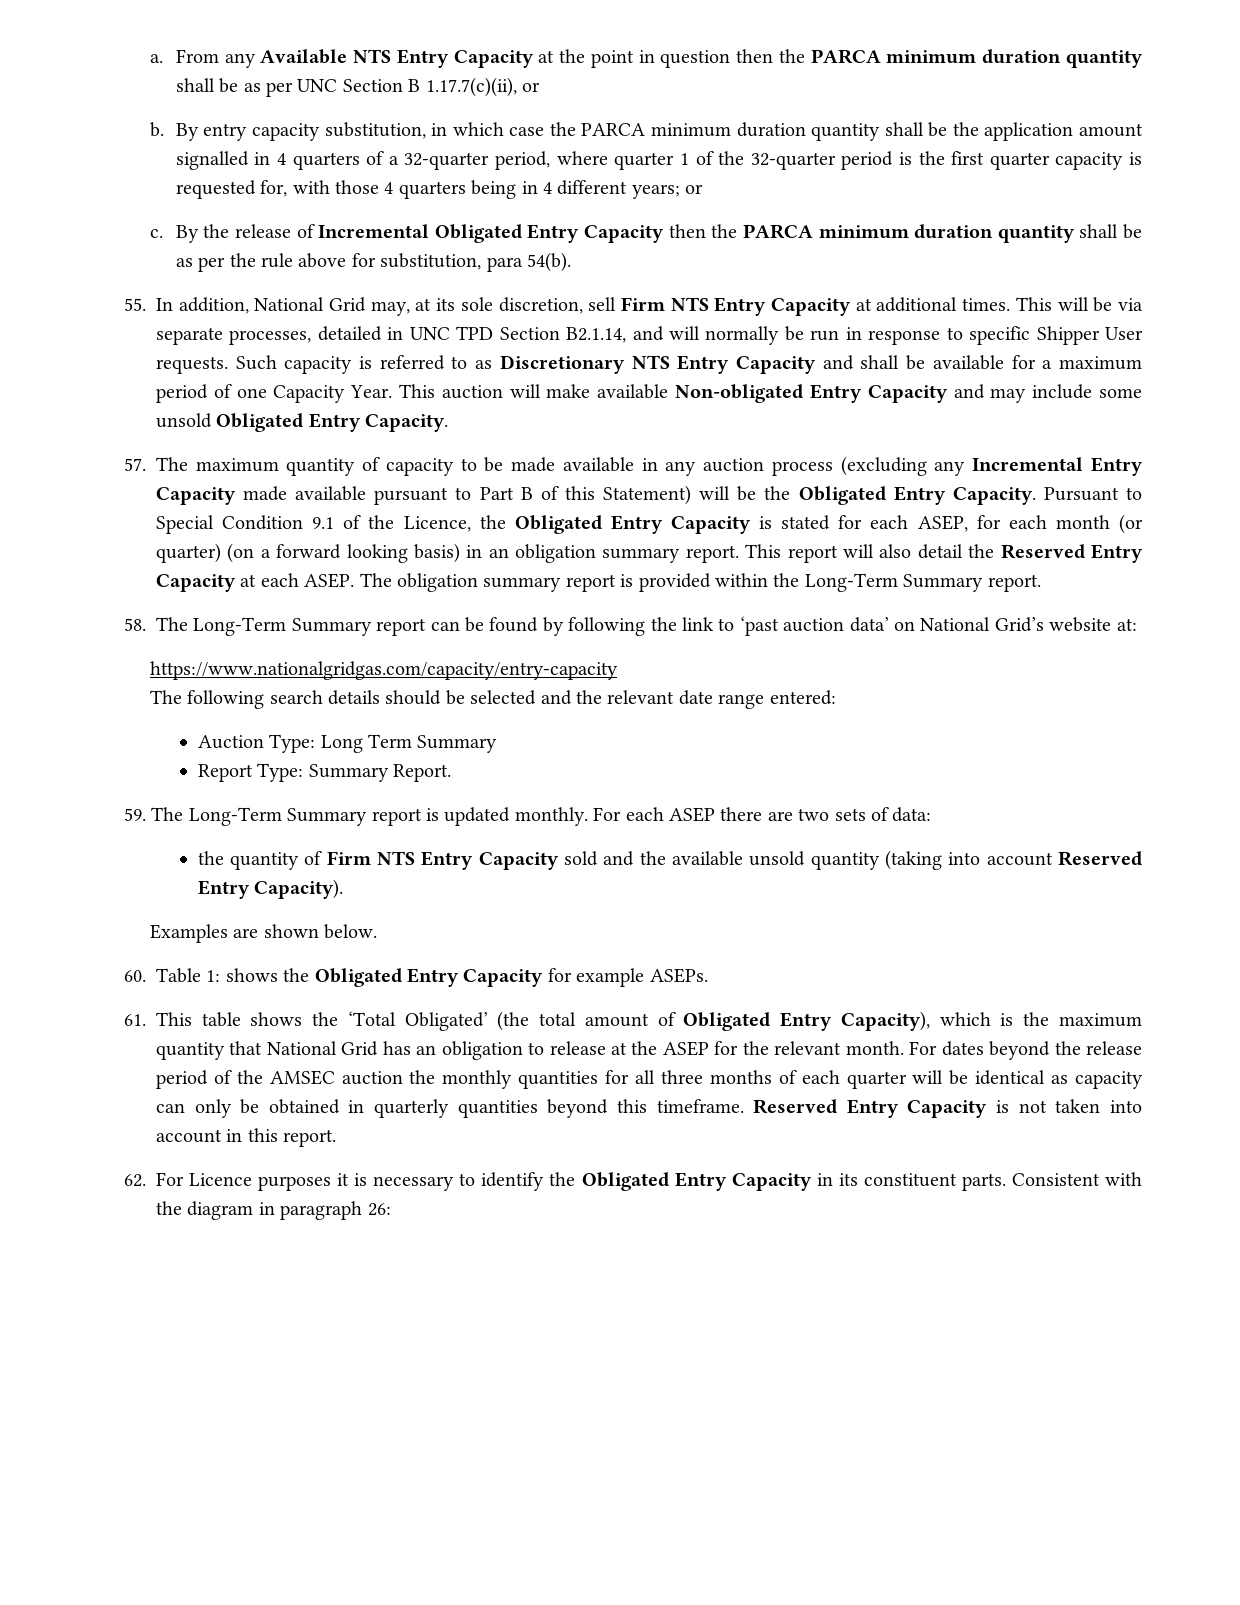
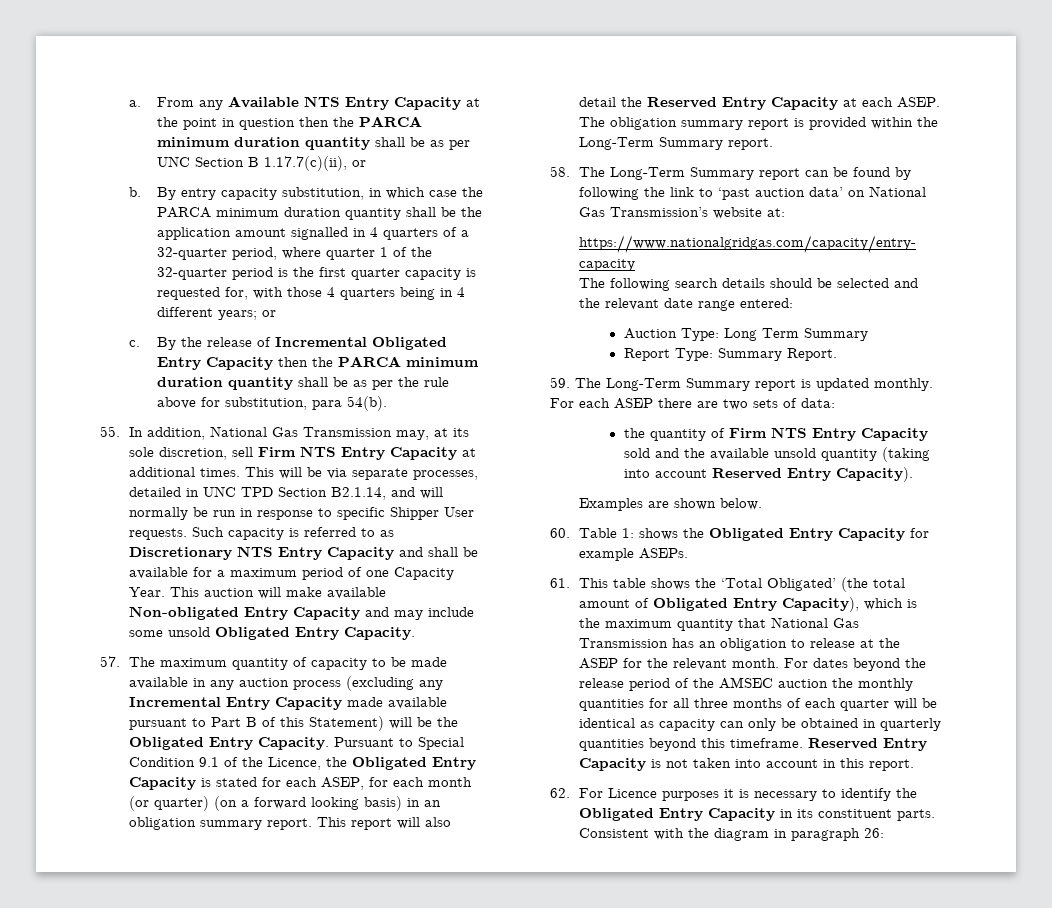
- 55. In addition, National Grid may, at its sole discretion, sell Firm NTS Entry Capacity at additional times.
+ 55. In addition, National Gas Transmission may, at its sole discretion, sell Firm NTS Entry Capacity at additional times.
- 58. The Long-Term Summary report can be found by following the link to ‘past auction data’ on National Grid’s website at:
+ 58. The Long-Term Summary report can be found by following the link to ‘past auction data’ on National Gas Transmission’s website at:
- 61. This table shows the ‘Total Obligated’ (the total amount of Obligated Entry Capacity), which is the maximum quantity that National Grid has an obligation to release at the ASEP for the relevant month.
+ 61. This table shows the ‘Total Obligated’ (the total amount of Obligated Entry Capacity), which is the maximum quantity that National Gas Transmission has an obligation to release at the ASEP for the relevant month.

